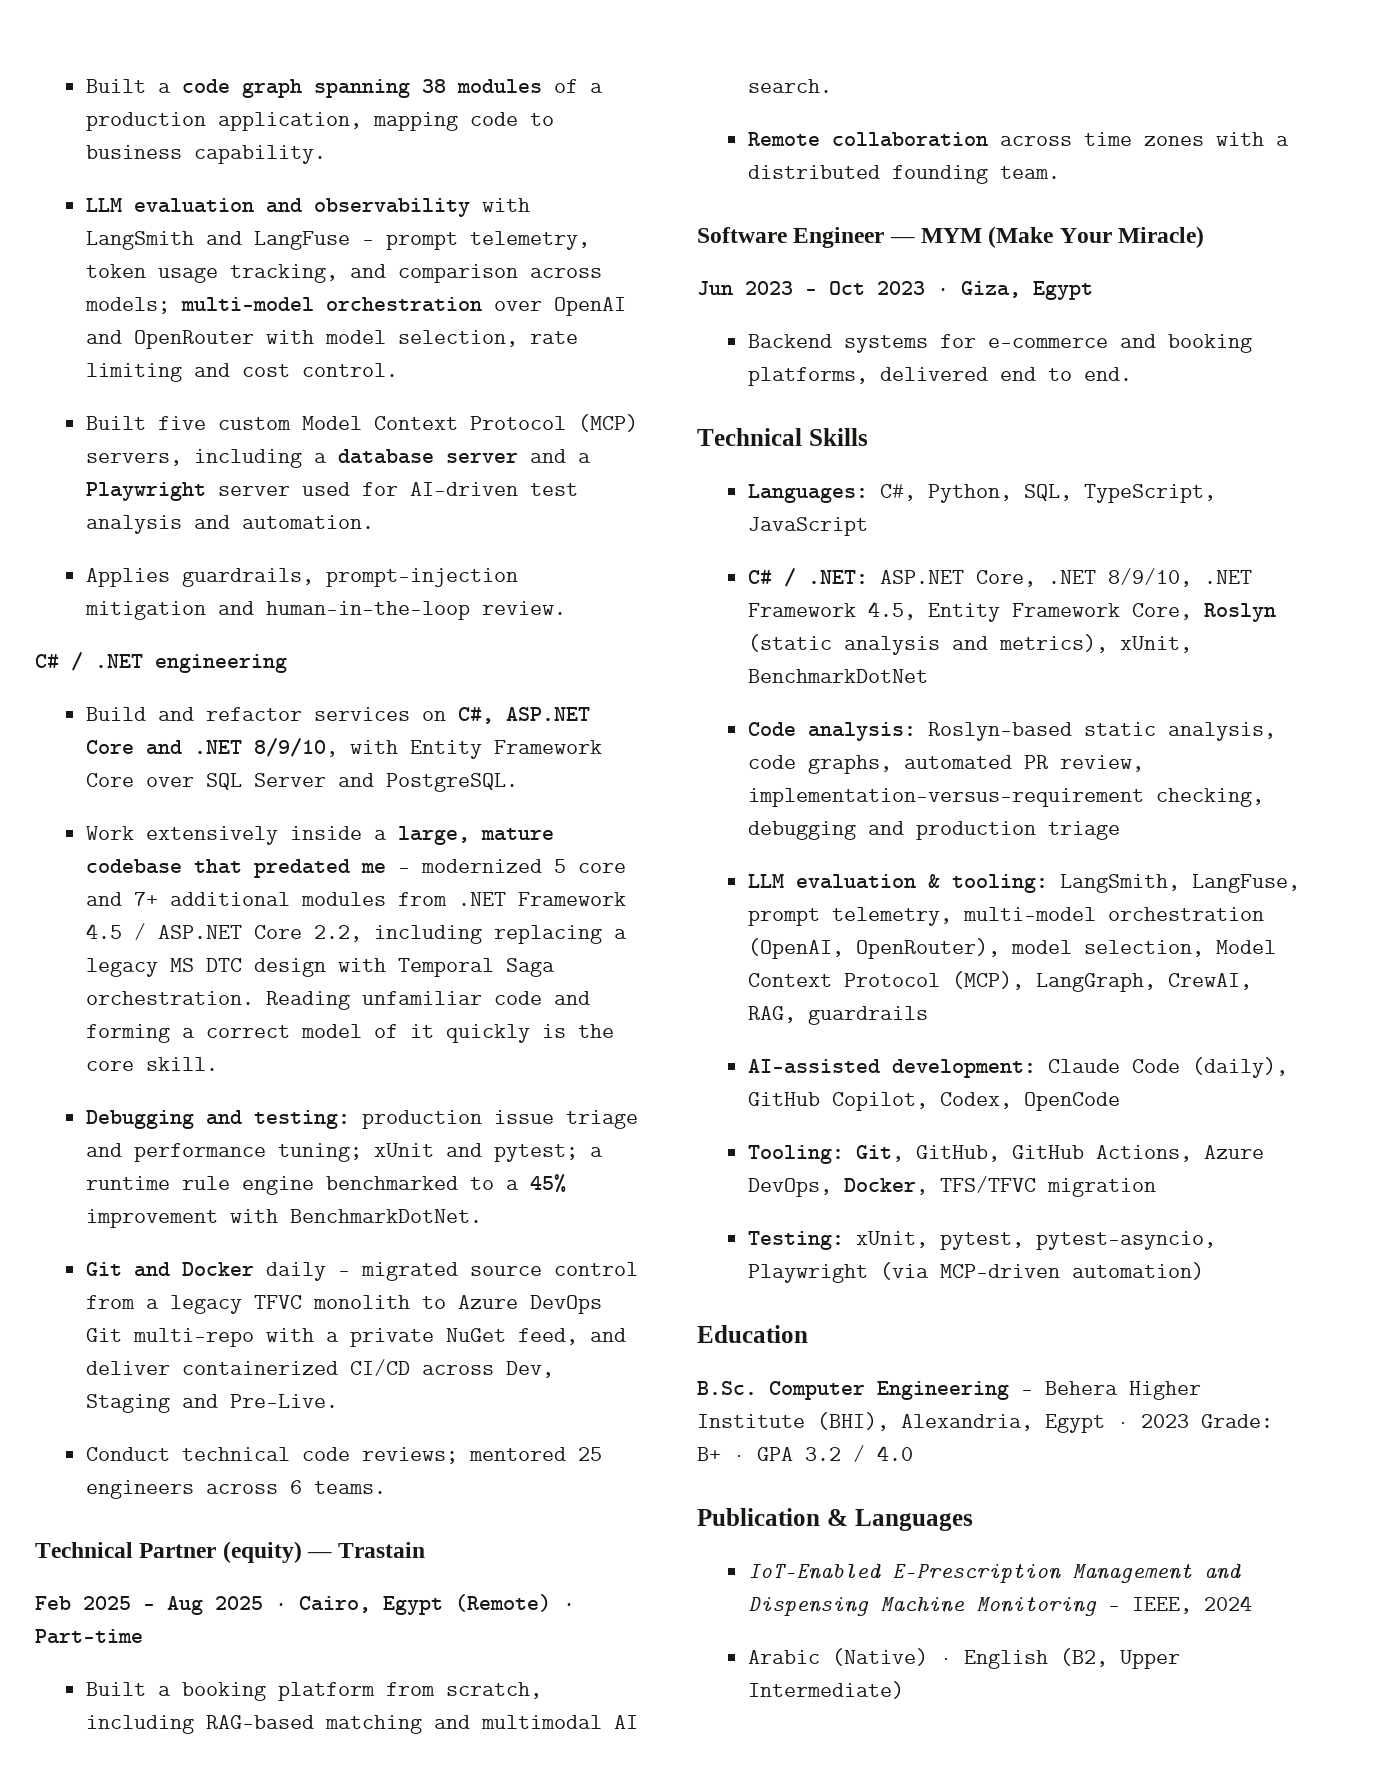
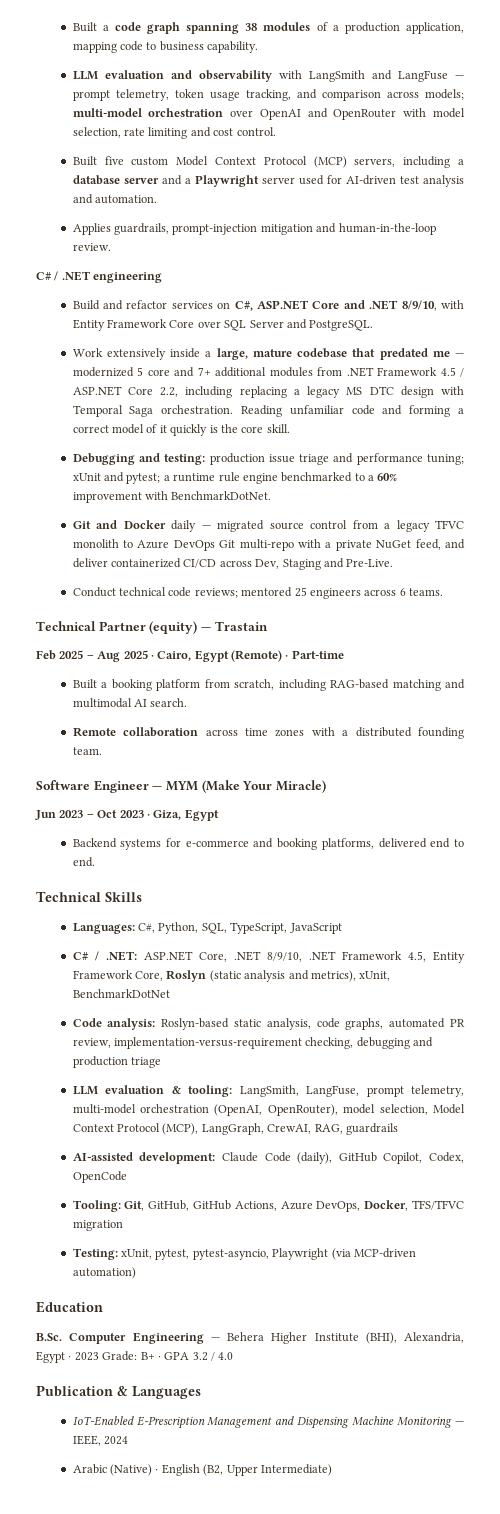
- Debugging and testing: production issue triage and performance tuning; xUnit and pytest; a runtime rule engine benchmarked to a 45% improvement with BenchmarkDotNet.
+ Debugging and testing: production issue triage and performance tuning; xUnit and pytest; a runtime rule engine benchmarked to a 60% improvement with BenchmarkDotNet.

